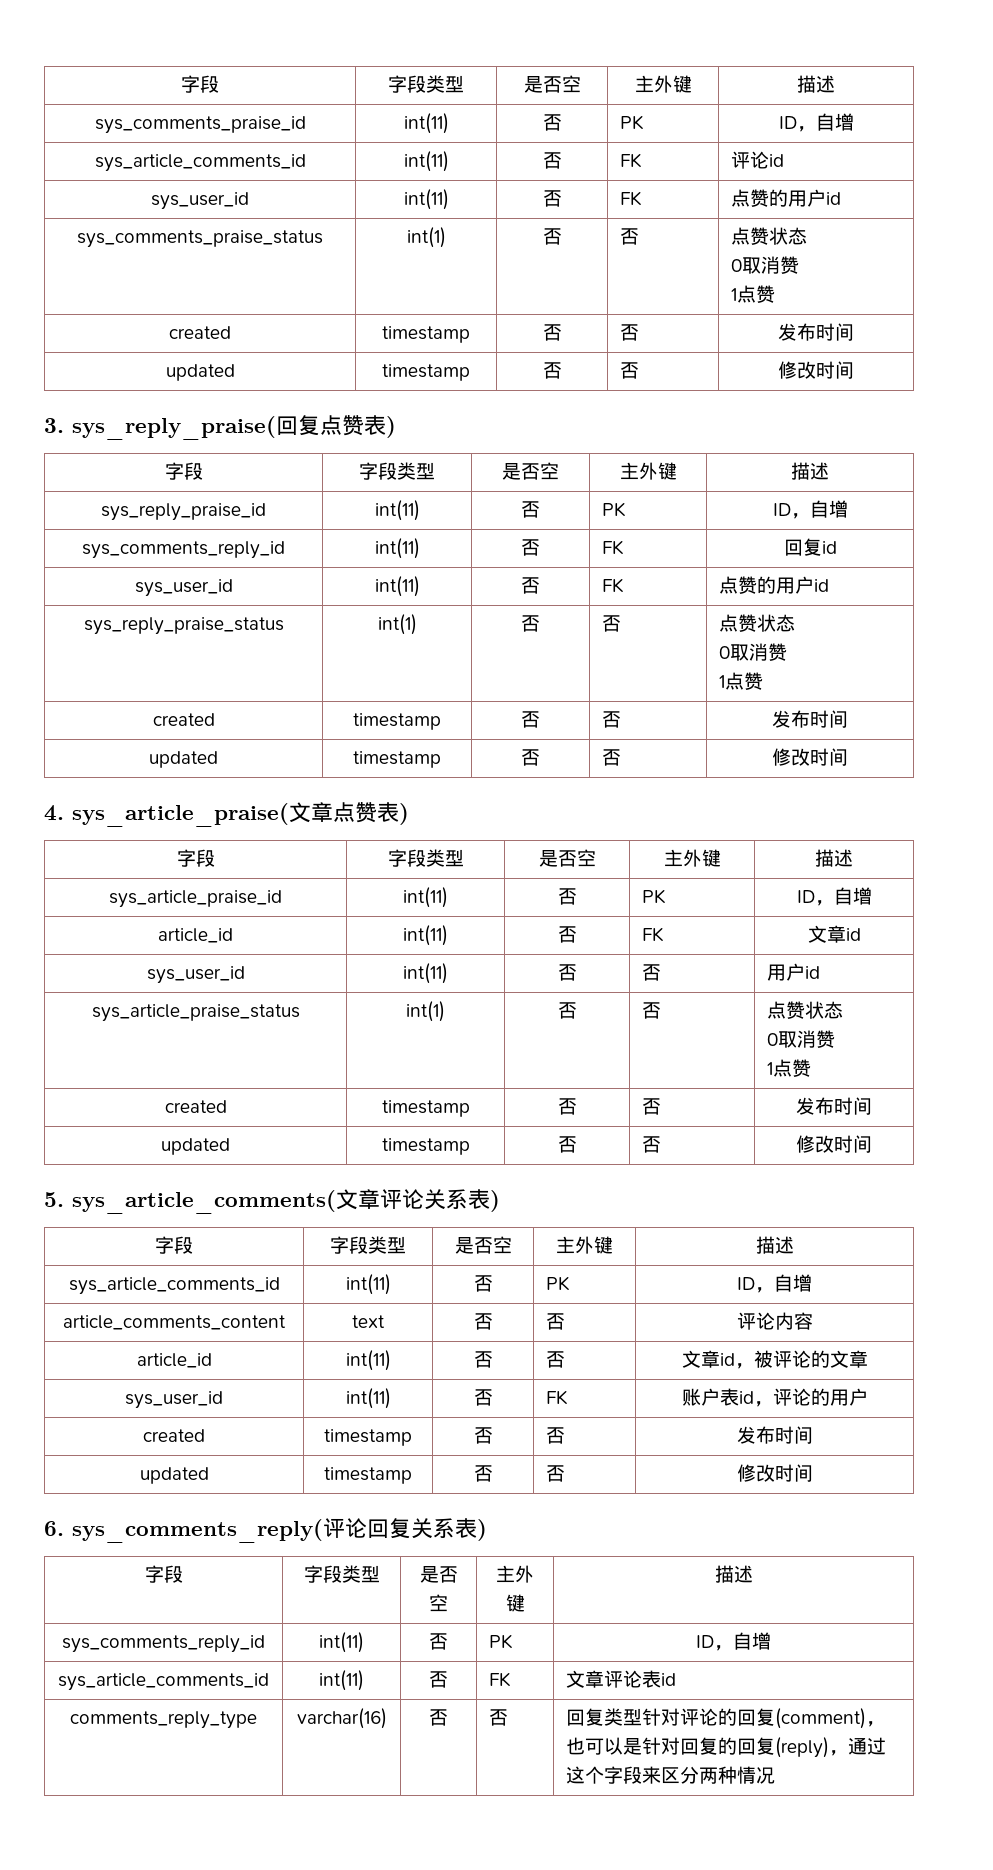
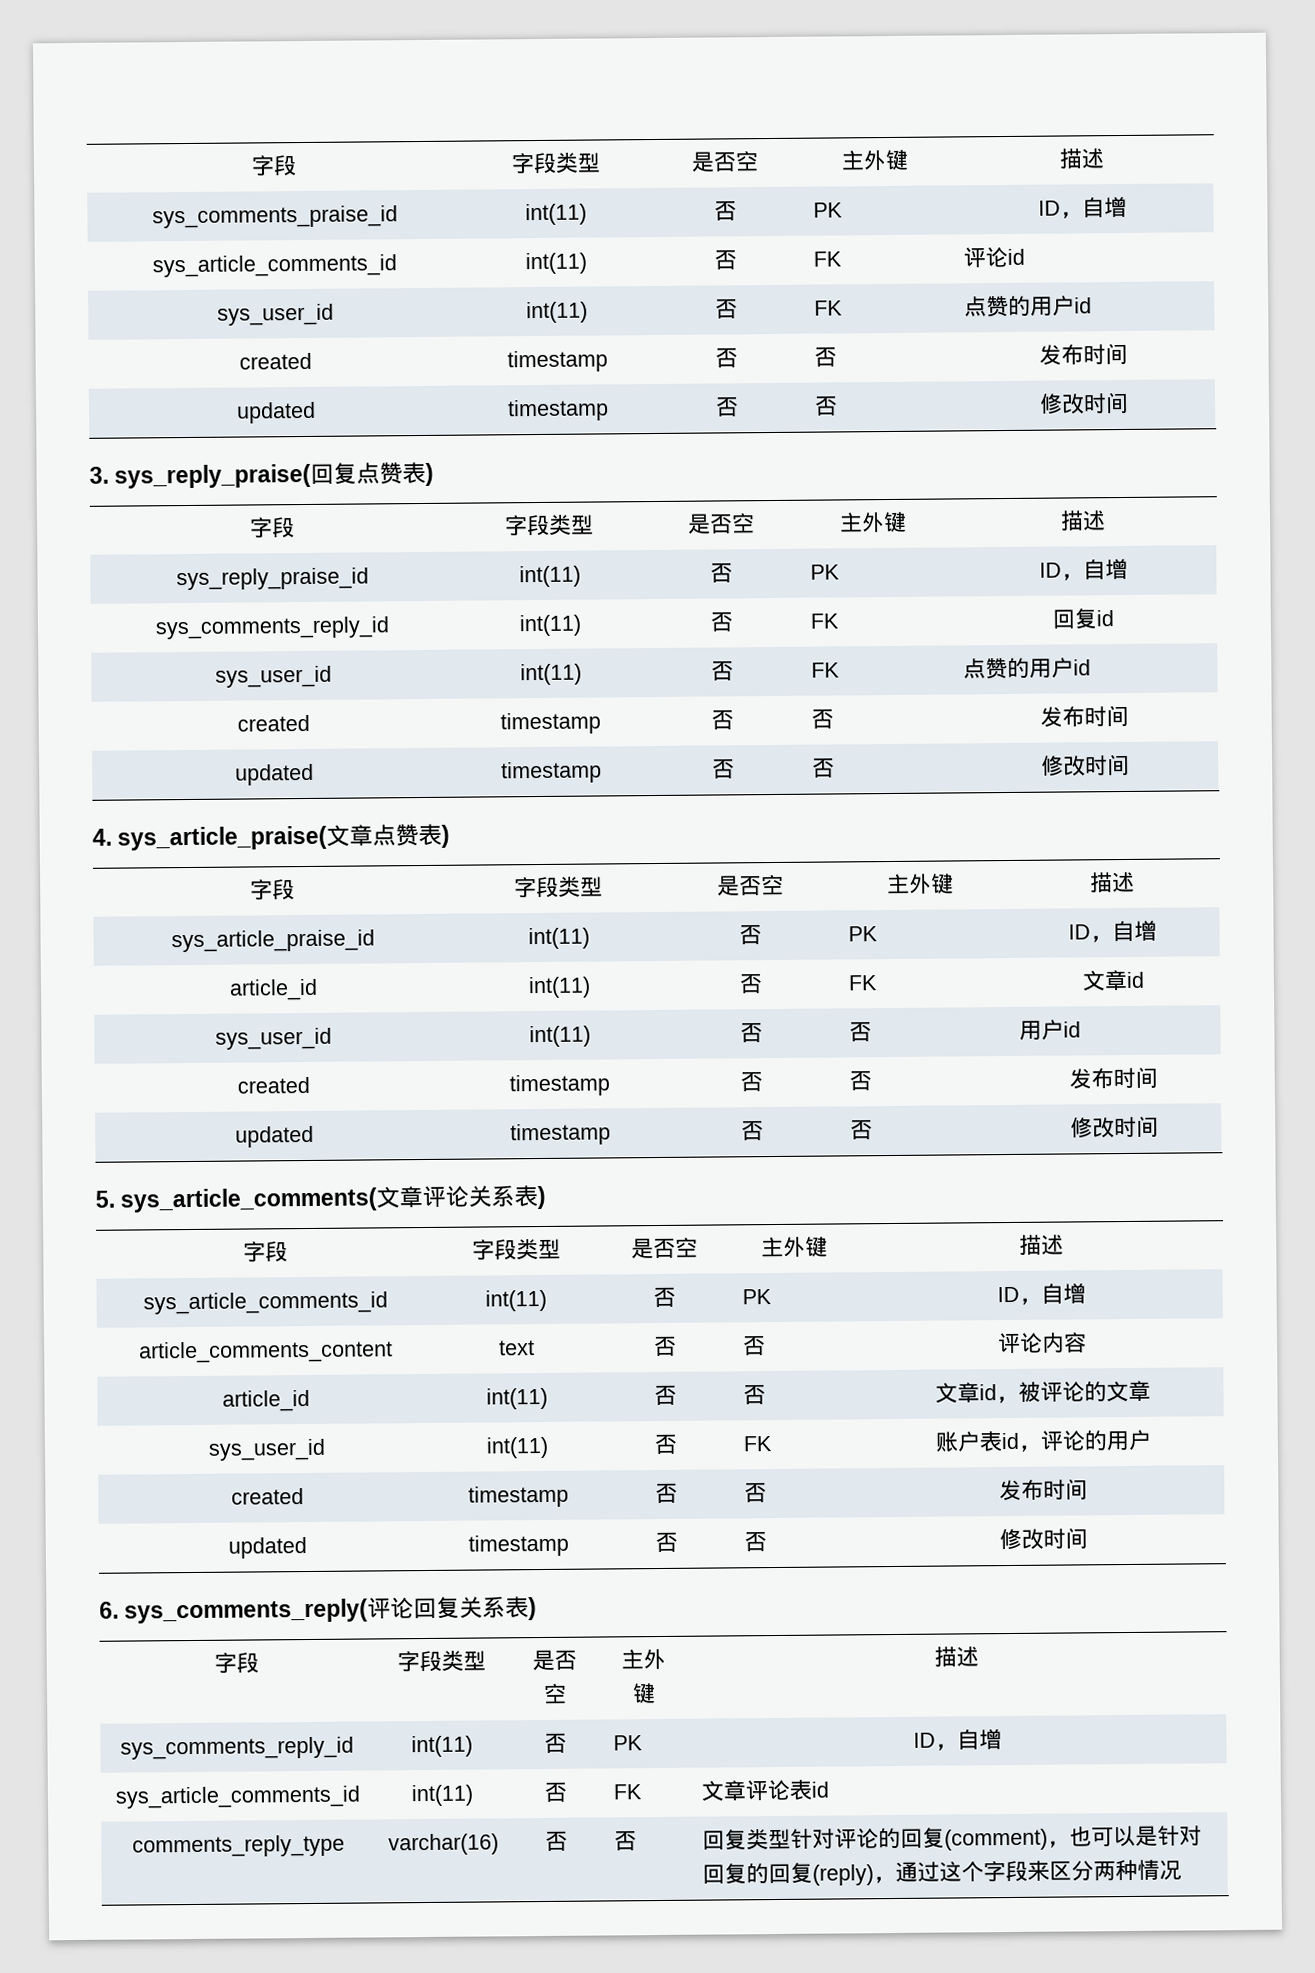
- sys_comments_praise_status | int(1) | 否 | 否 | 点赞状态
- 0取消赞
- 1点赞
- sys_reply_praise_status | int(1) | 否 | 否 | 点赞状态
- 0取消赞
- 1点赞
- sys_article_praise_status | int(1) | 否 | 否 | 点赞状态
- 0取消赞
- 1点赞

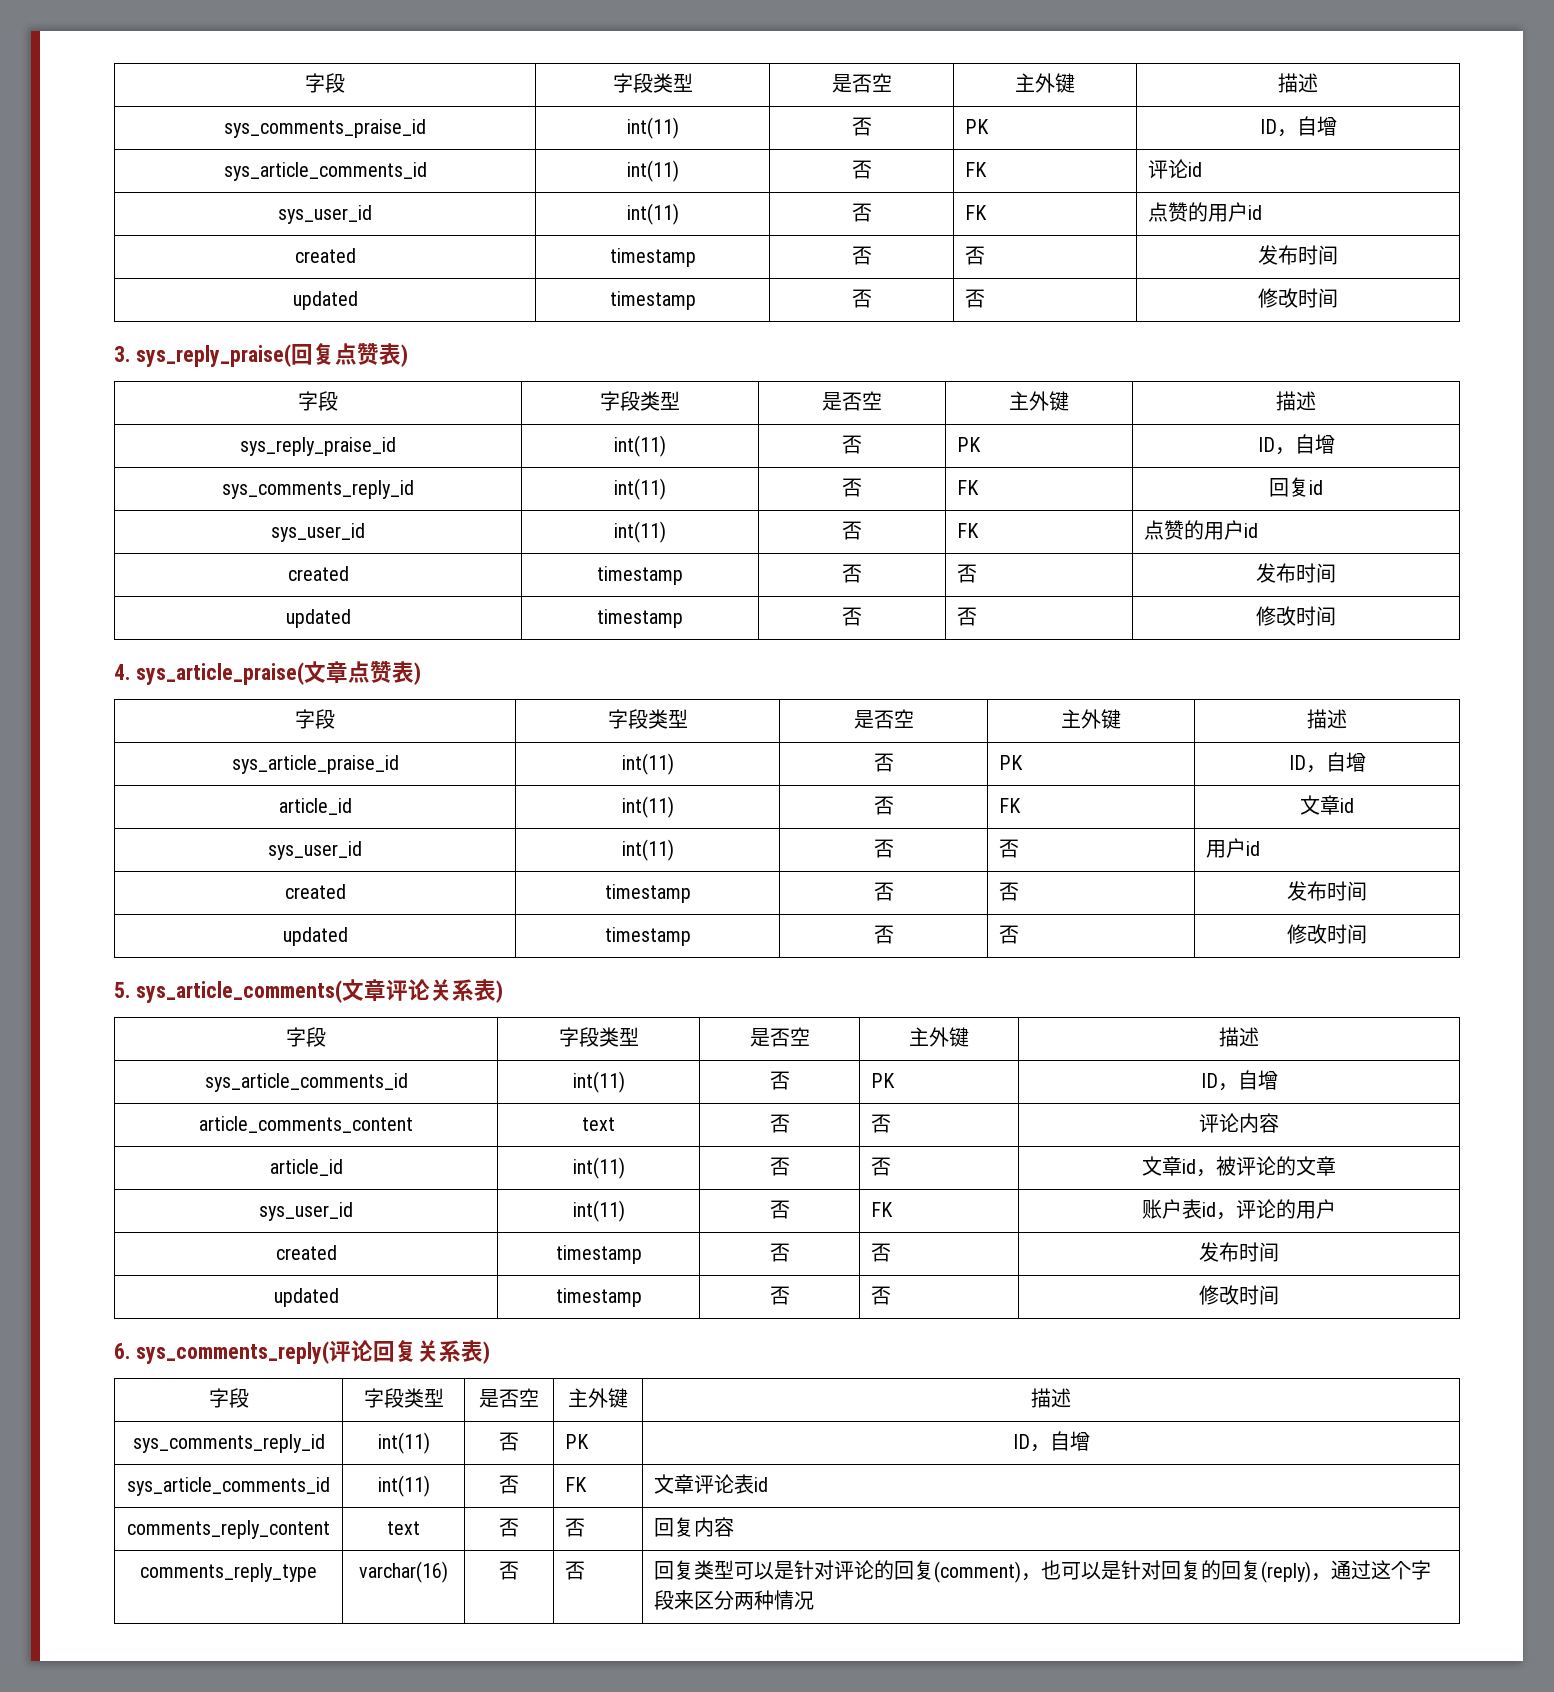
+ comments_reply_content | text | 否 | 否 | 回复内容
- comments_reply_type | varchar(16) | 否 | 否 | 回复类型针对评论的回复(comment)，也可以是针对回复的回复(reply)，通过这个字段来区分两种情况
+ comments_reply_type | varchar(16) | 否 | 否 | 回复类型可以是针对评论的回复(comment)，也可以是针对回复的回复(reply)，通过这个字段来区分两种情况

